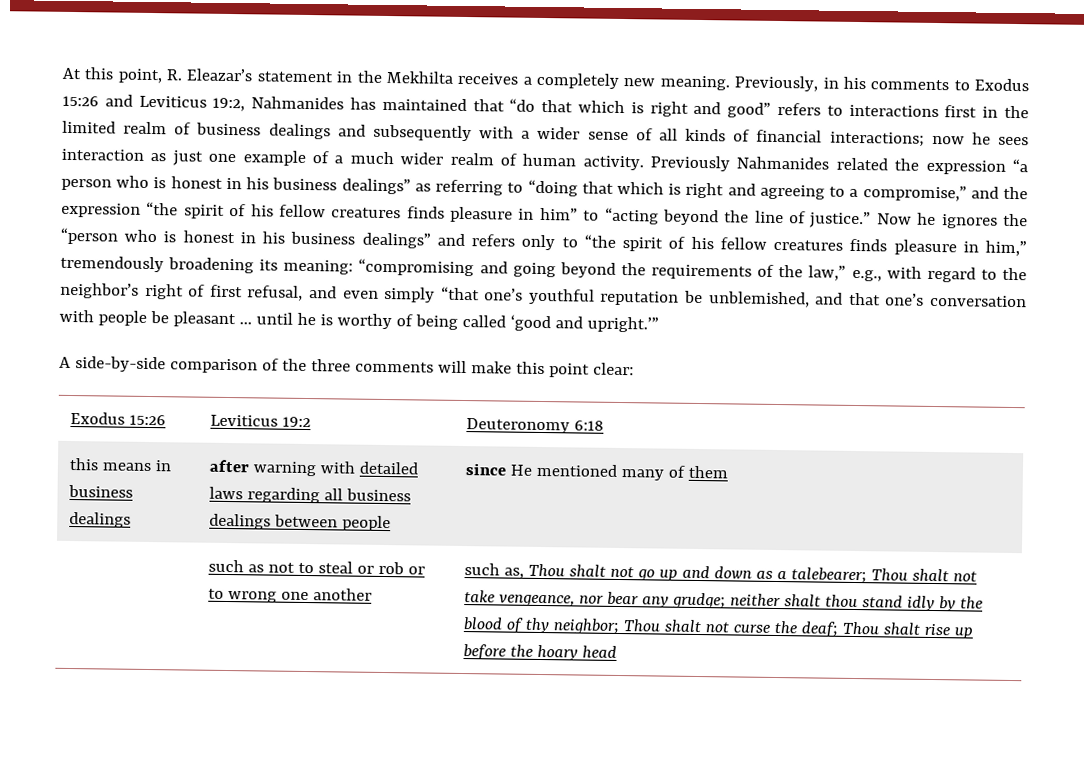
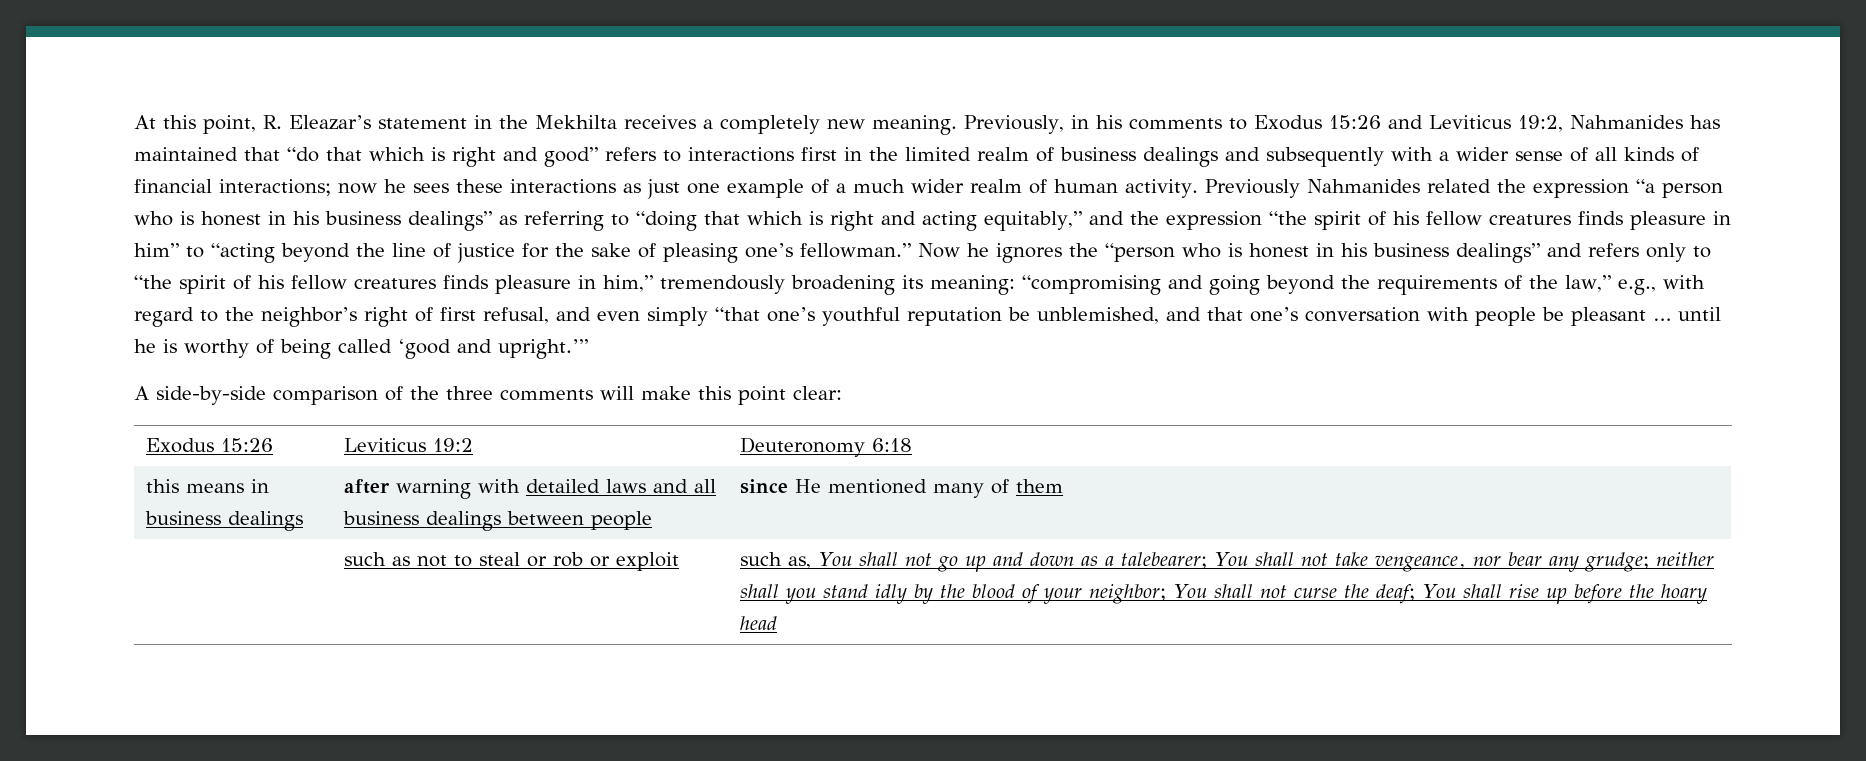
- Previously, in his comments to Exodus 15:26 and Leviticus 19:2, Nahmanides has maintained that “do that which is right and good” refers to interactions first in the limited realm of business dealings and subsequently with a wider sense of all kinds of financial interactions; now he sees interaction as just one example of a much wider realm of human activity.
+ Previously, in his comments to Exodus 15:26 and Leviticus 19:2, Nahmanides has maintained that “do that which is right and good” refers to interactions first in the limited realm of business dealings and subsequently with a wider sense of all kinds of financial interactions; now he sees these interactions as just one example of a much wider realm of human activity.
- Previously Nahmanides related the expression “a person who is honest in his business dealings” as referring to “doing that which is right and agreeing to a compromise,” and the expression “the spirit of his fellow creatures finds pleasure in him” to “acting beyond the line of justice.”
+ Previously Nahmanides related the expression “a person who is honest in his business dealings” as referring to “doing that which is right and acting equitably,” and the expression “the spirit of his fellow creatures finds pleasure in him” to “acting beyond the line of justice for the sake of pleasing one’s fellowman.”
- this means in business dealings | after warning with detailed laws regarding all business dealings between people | since He mentioned many of them
+ this means in business dealings | after warning with detailed laws and all business dealings between people | since He mentioned many of them
- such as not to steal or rob or to wrong one another
+ such as not to steal or rob or exploit
- such as, Thou shalt not go up and down as a talebearer; Thou shalt not take vengeance, nor bear any grudge; neither shalt thou stand idly by the blood of thy neighbor; Thou shalt not curse the deaf; Thou shalt rise up before the hoary head
+ such as, You shall not go up and down as a talebearer; You shall not take vengeance, nor bear any grudge; neither shall you stand idly by the blood of your neighbor; You shall not curse the deaf; You shall rise up before the hoary head

